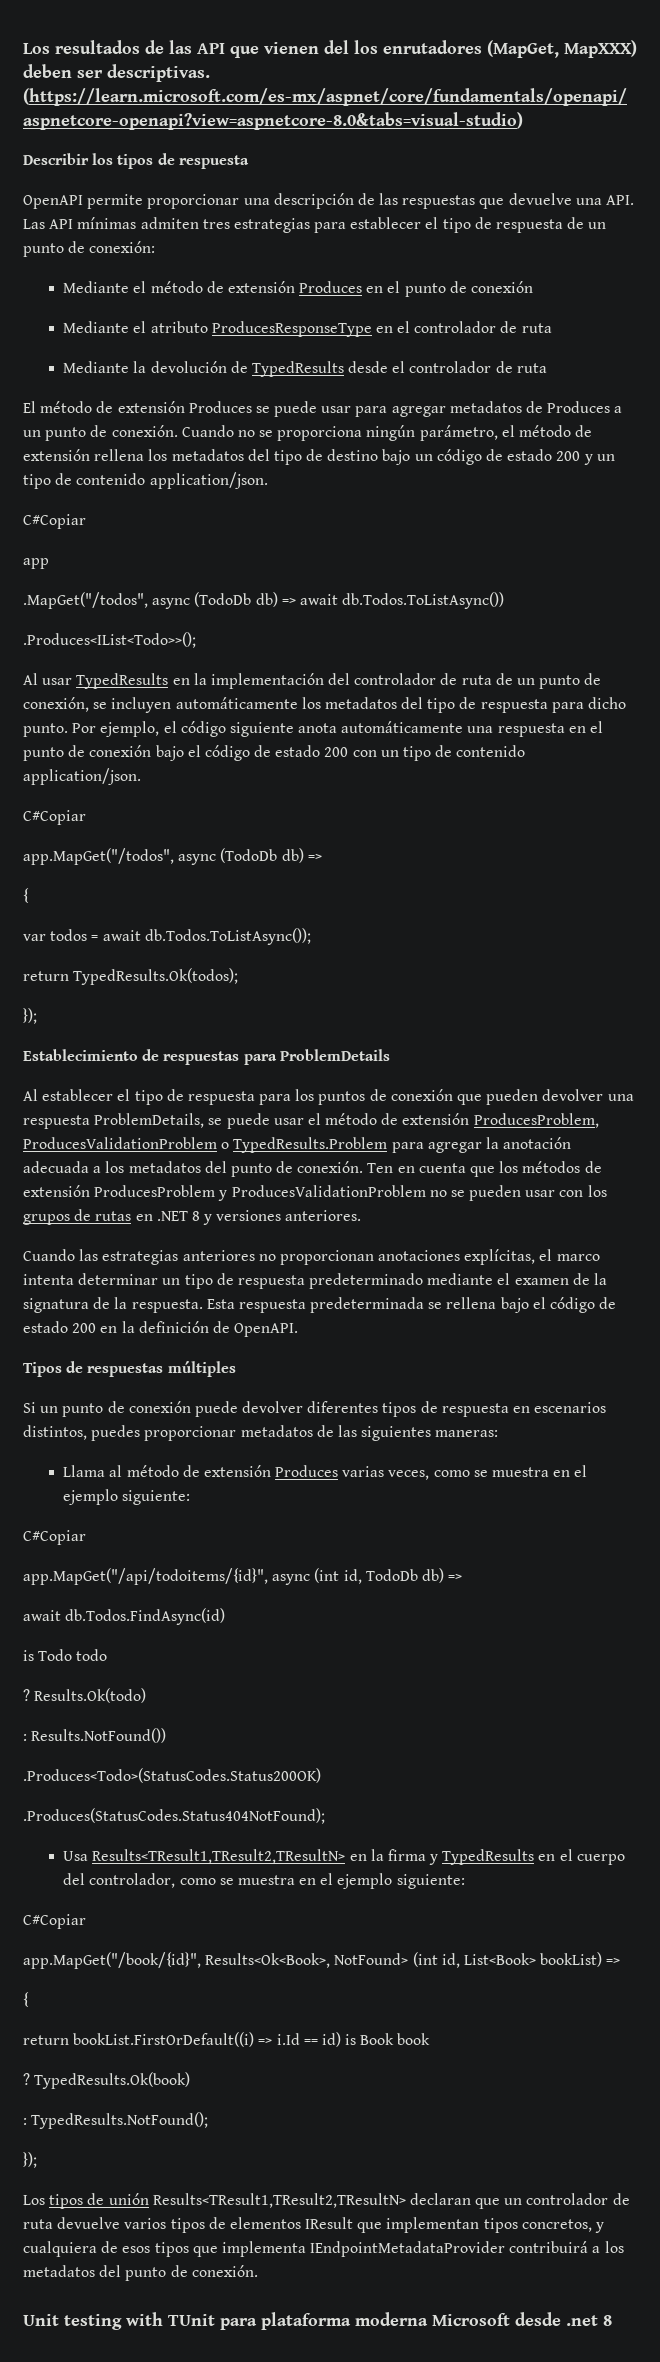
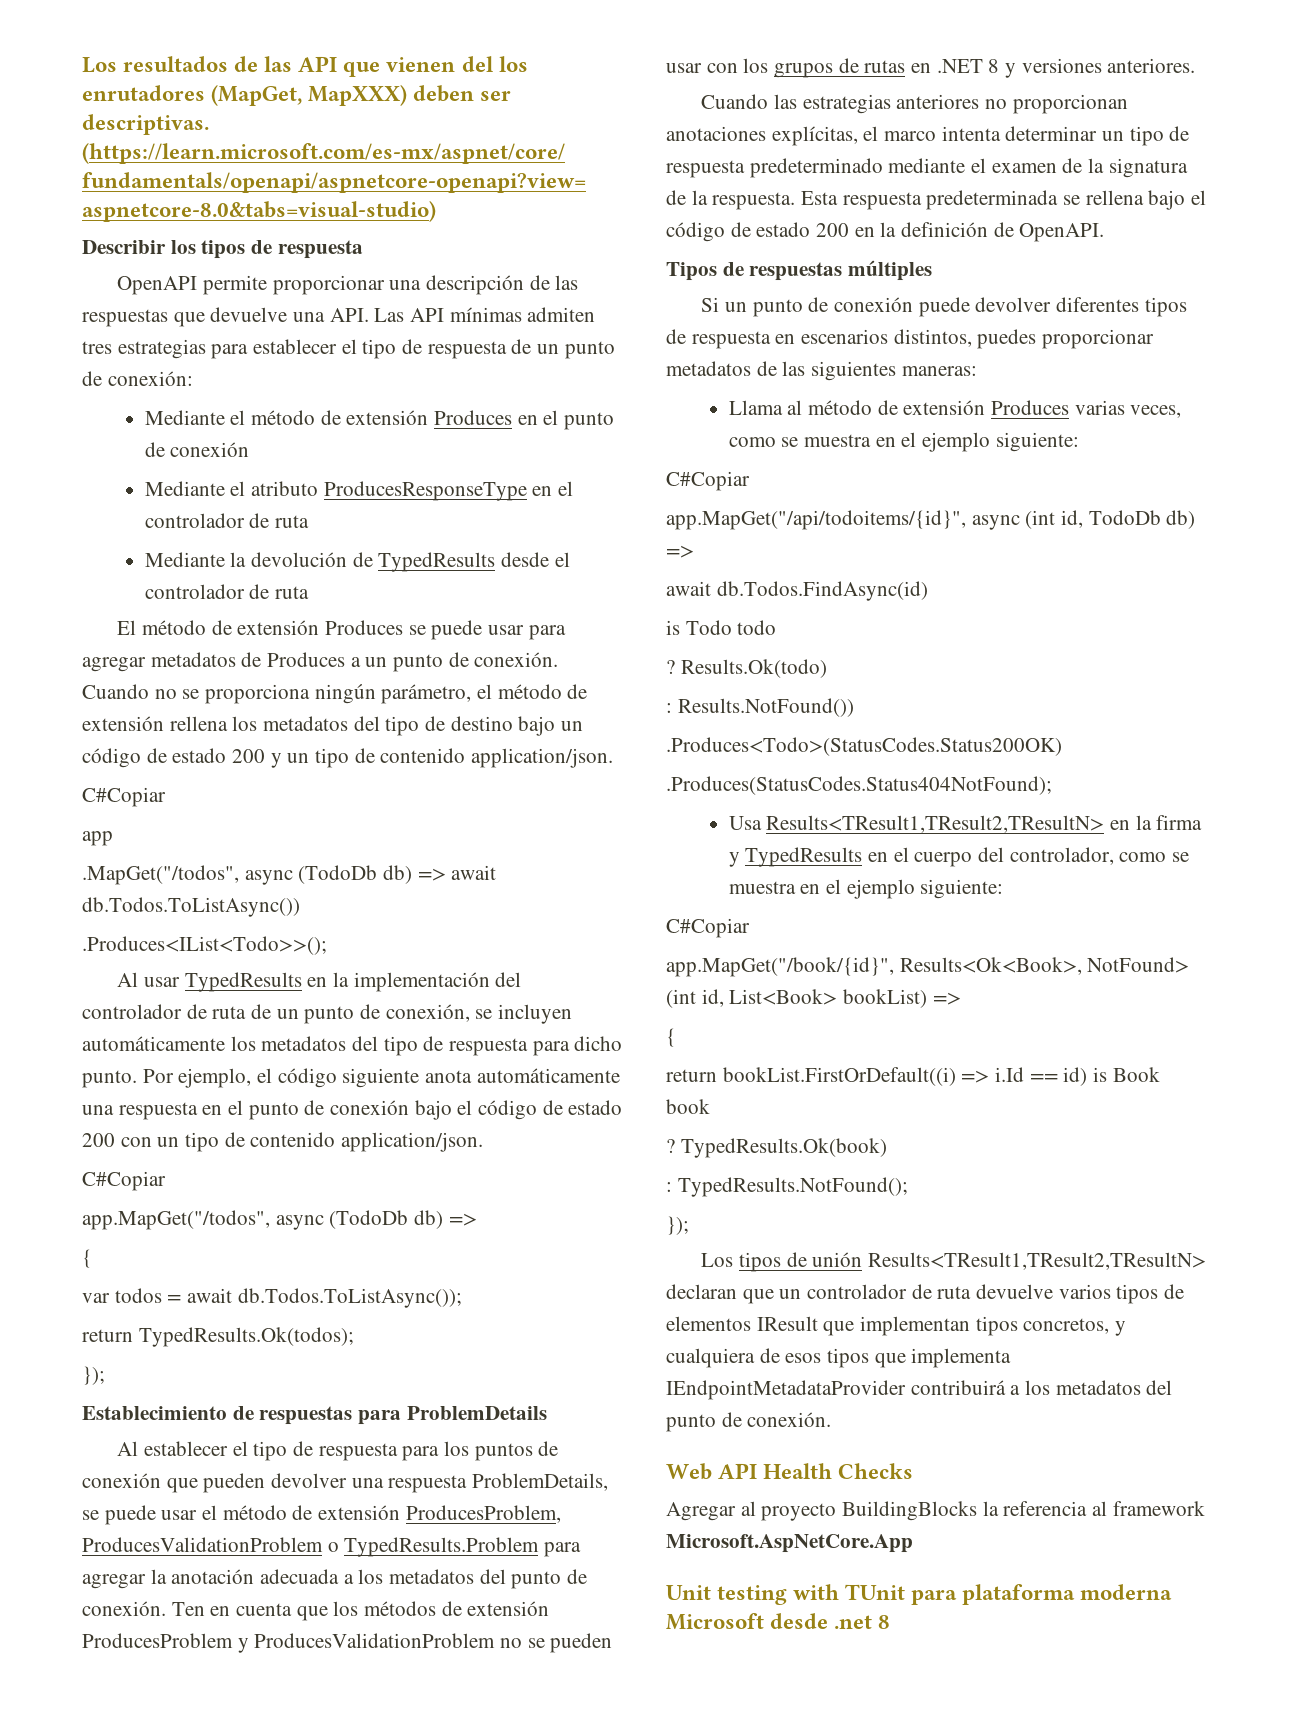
+ Web API Health Checks
+ Agregar al proyecto BuildingBlocks la referencia al framework Microsoft.AspNetCore.App

